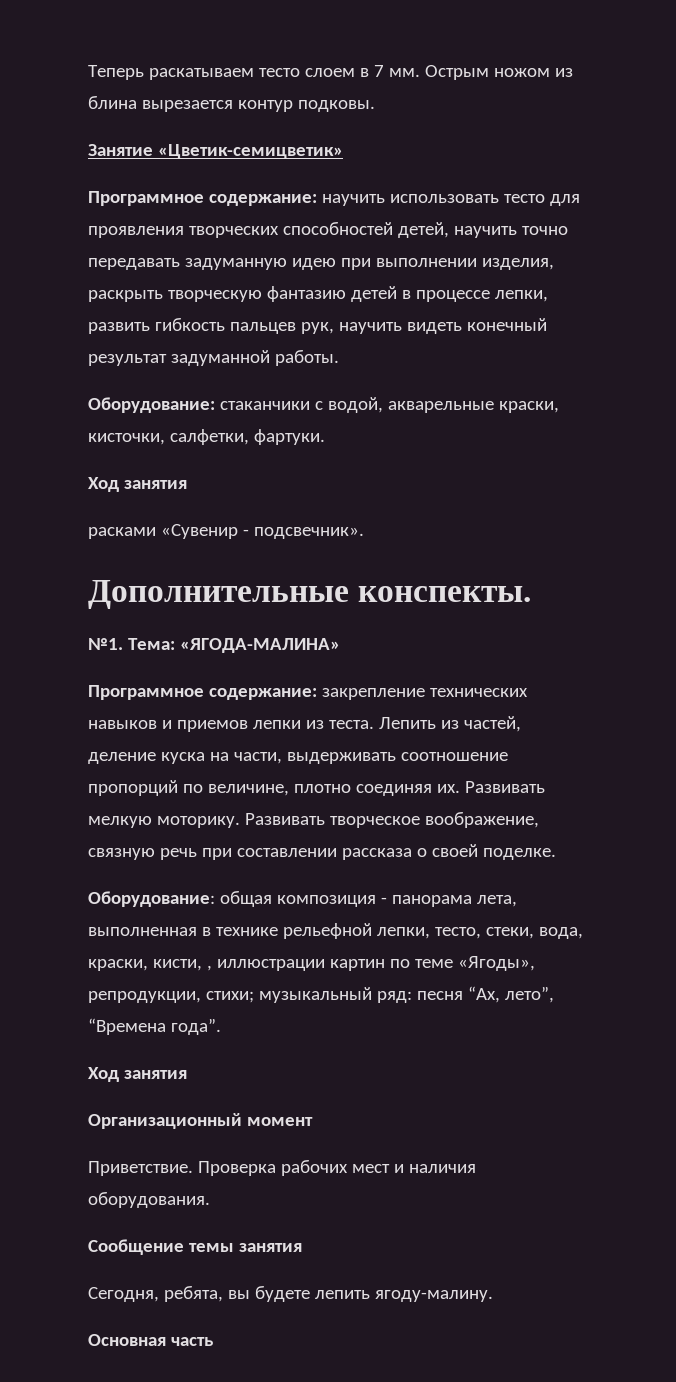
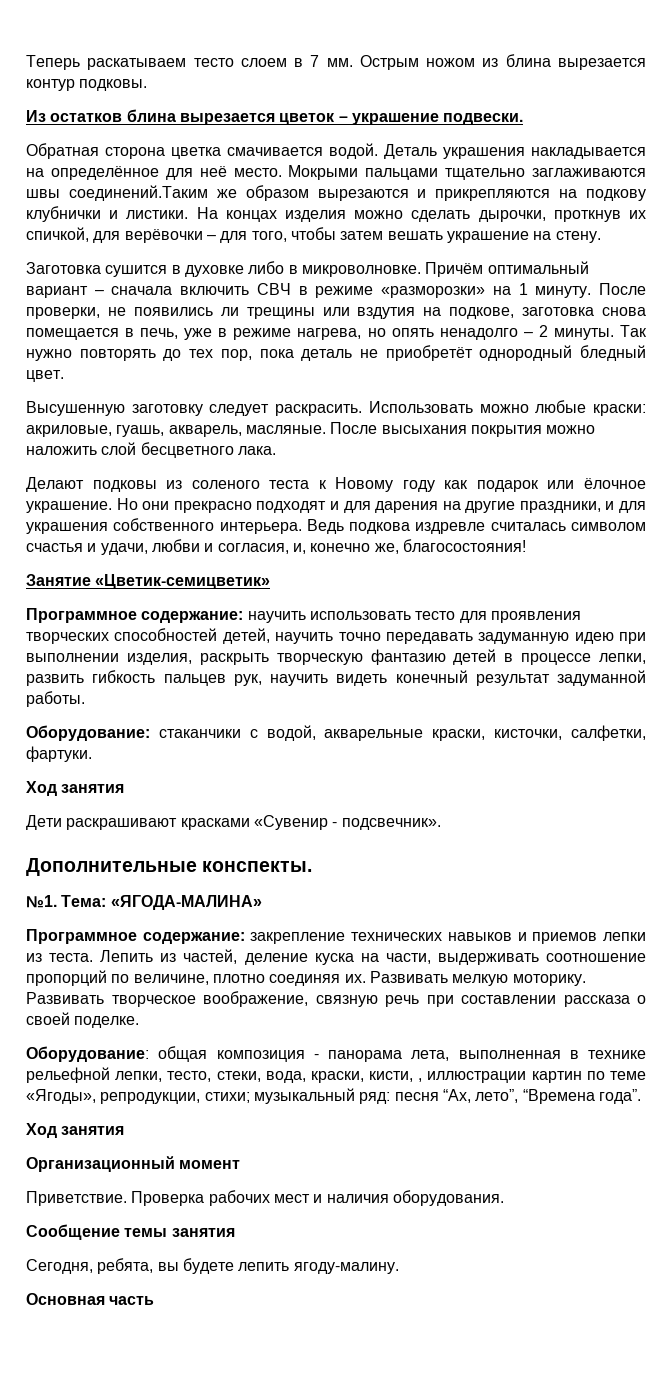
+ Из остатков блина вырезается цветок – украшение подвески.
+ Обратная сторона цветка смачивается водой. Деталь украшения накладывается на определённое для неё место. Мокрыми пальцами тщательно заглаживаются швы соединений.Таким же образом вырезаются и прикрепляются на подкову клубнички и листики. На концах изделия можно сделать дырочки, проткнув их спичкой, для верёвочки – для того, чтобы затем вешать украшение на стену.
+ Заготовка сушится в духовке либо в микроволновке. Причём оптимальный вариант – сначала включить СВЧ в режиме «разморозки» на 1 минуту. После проверки, не появились ли трещины или вздутия на подкове, заготовка снова помещается в печь, уже в режиме нагрева, но опять ненадолго – 2 минуты. Так нужно повторять до тех пор, пока деталь не приобретёт однородный бледный цвет.
+ Высушенную заготовку следует раскрасить. Использовать можно любые краски: акриловые, гуашь, акварель, масляные. После высыхания покрытия можно наложить слой бесцветного лака.
+ Делают подковы из соленого теста к Новому году как подарок или ёлочное украшение. Но они прекрасно подходят и для дарения на другие праздники, и для украшения собственного интерьера. Ведь подкова издревле считалась символом счастья и удачи, любви и согласия, и, конечно же, благосостояния!
- расками «Сувенир - подсвечник».
+ Дети раскрашивают красками «Сувенир - подсвечник».

